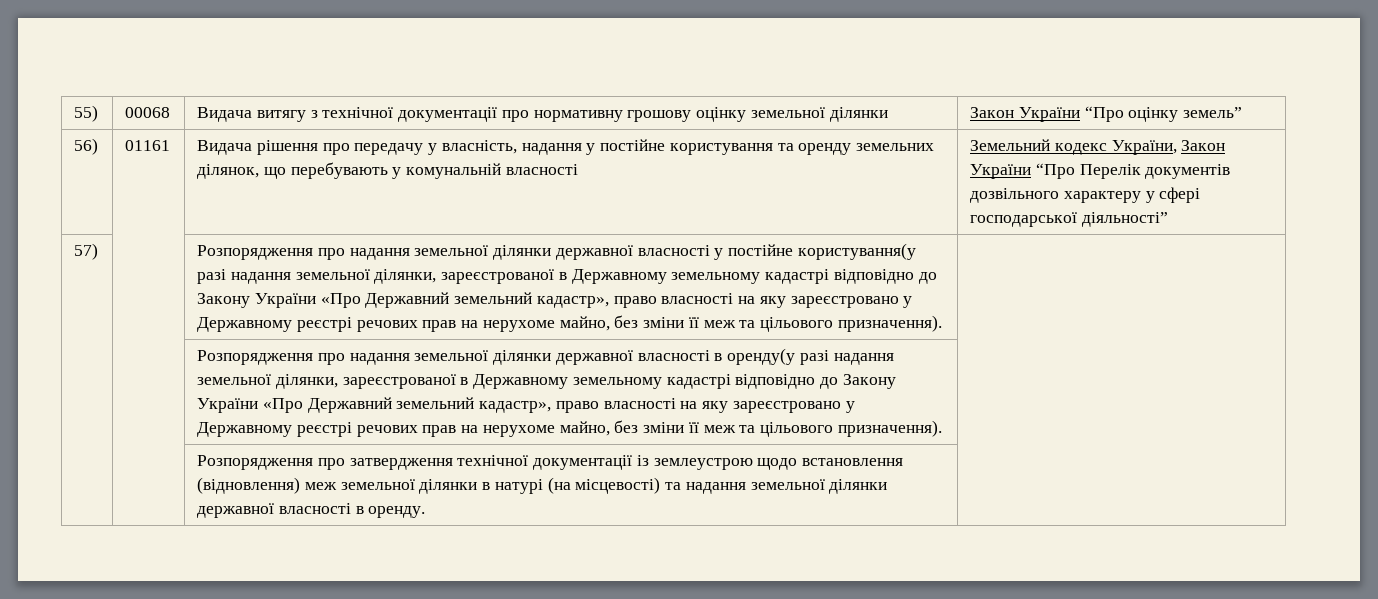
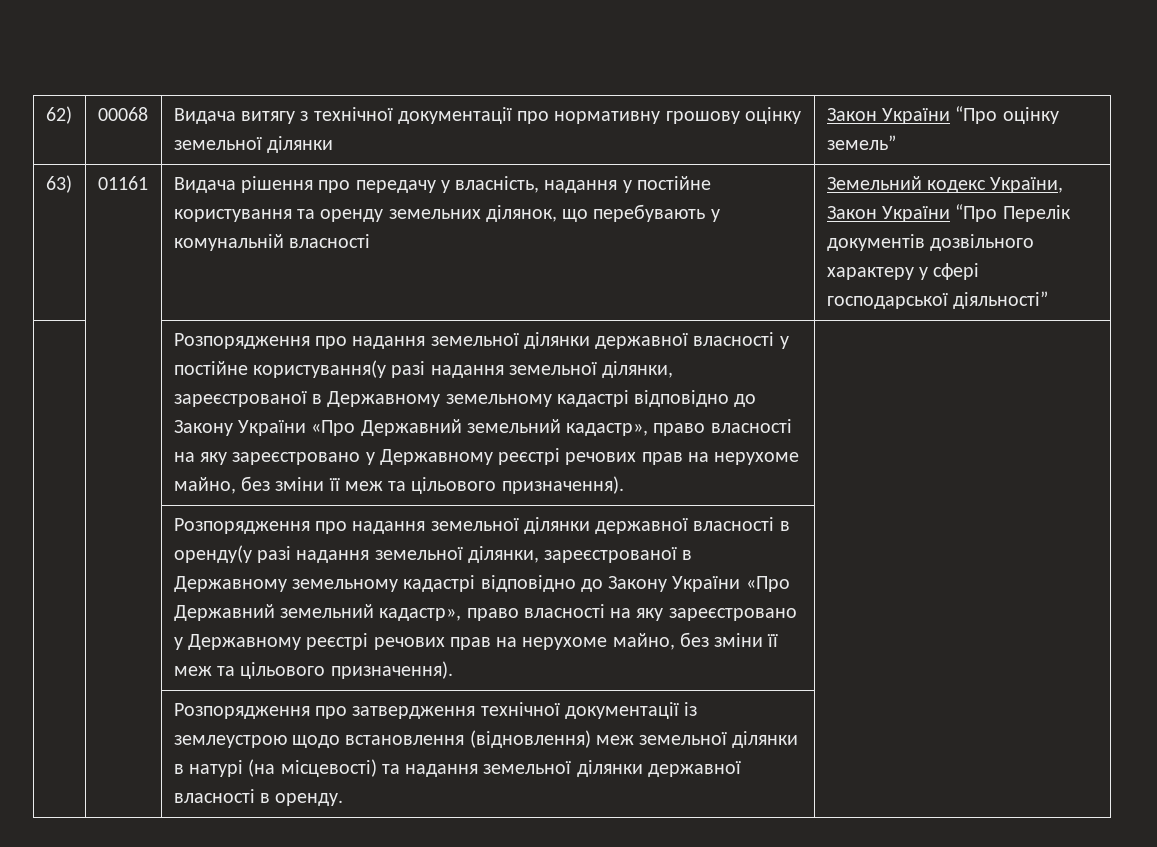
- 55) | 00068 | Видача витягу з технічної документації про нормативну грошову оцінку земельної ділянки | Закон України “Про оцінку земель”
+ 62) | 00068 | Видача витягу з технічної документації про нормативну грошову оцінку земельної ділянки | Закон України “Про оцінку земель”
- 56) | 01161 | Видача рішення про передачу у власність, надання у постійне користування та оренду земельних ділянок, що перебувають у комунальній власності | Земельний кодекс України, Закон України “Про Перелік документів дозвільного характеру у сфері господарської діяльності”
+ 63) | 01161 | Видача рішення про передачу у власність, надання у постійне користування та оренду земельних ділянок, що перебувають у комунальній власності | Земельний кодекс України, Закон України “Про Перелік документів дозвільного характеру у сфері господарської діяльності”
- 57)

